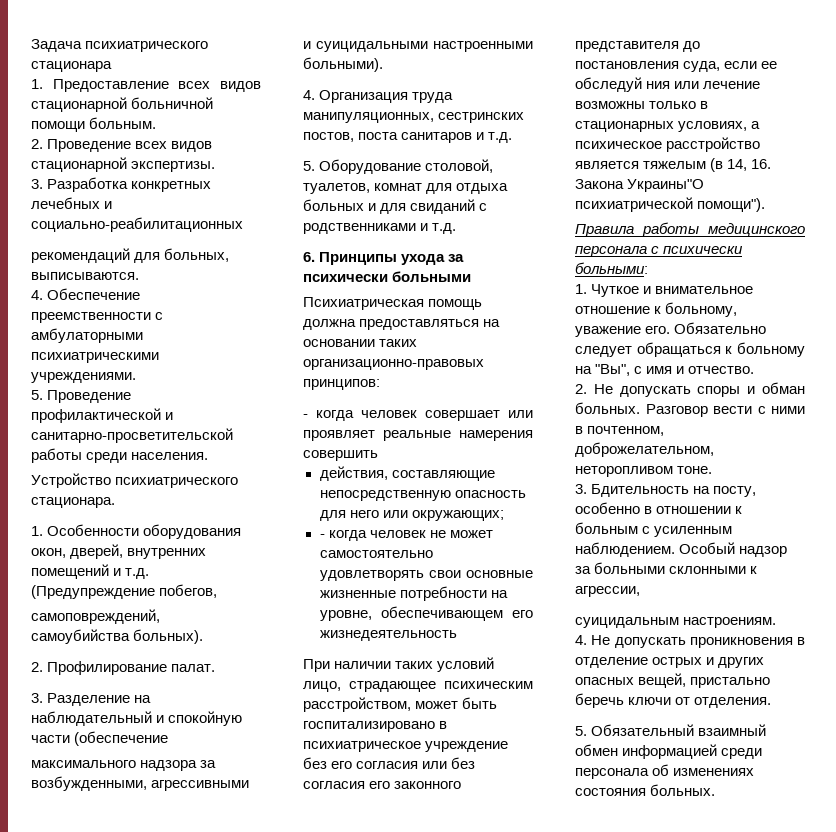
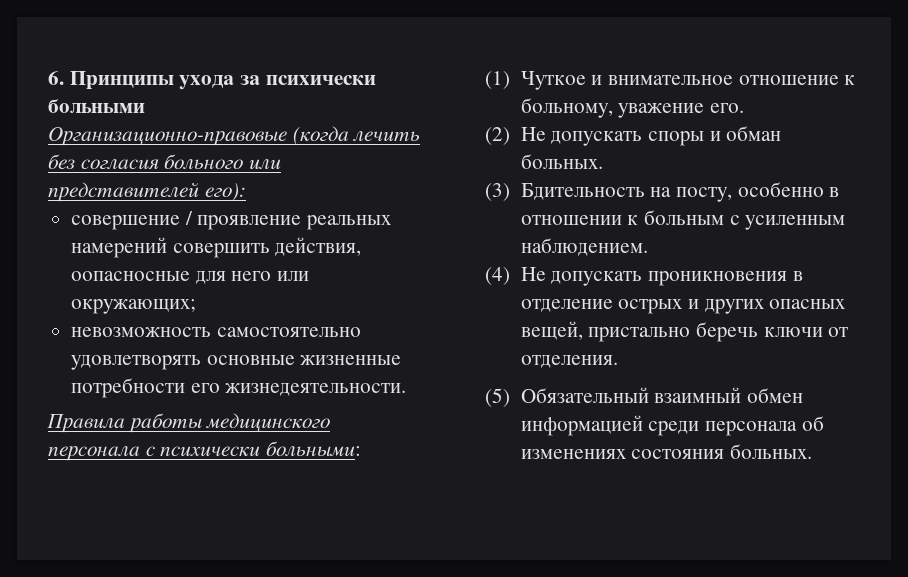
- Задача психиатрического стационара
- 1. Предоставление всех видов стационарной больничной помощи больным.
- 2. Проведение всех видов стационарной экспертизы.
- 3. Разработка конкретных лечебных и социально-реабилитационных
- рекомендаций для больных, выписываются.
- 4. Обеспечение преемственности с амбулаторными психиатрическими учреждениями.
- 5. Проведение профилактической и санитарно-просветительской работы среди населения.
- Устройство психиатрического стационара.
- 1. Особенности оборудования окон, дверей, внутренних помещений и т.д. (Предупреждение побегов,
- самоповреждений, самоубийства больных).
- 2. Профилирование палат.
- 3. Разделение на наблюдательный и спокойную части (обеспечение
- максимального надзора за возбужденными, агрессивными и суицидальными настроенными больными).
- 4. Организация труда манипуляционных, сестринских постов, поста санитаров и т.д.
- 5. Оборудование столовой, туалетов, комнат для отдыха больных и для свиданий с родственниками и т.д.
- Психиатрическая помощь должна предоставляться на основании таких организационно-правовых принципов:
- - когда человек совершает или проявляет реальные намерения совершить
- действия, составляющие непосредственную опасность для него или окружающих;
+ Организационно-правовые (когда лечить без согласия больного или представителей его):
+ совершение / проявление реальных намерений совершить действия, оопасносные для него или окружающих;
- - когда человек не может самостоятельно удовлетворять свои основные жизненные потребности на уровне, обеспечивающем его жизнедеятельность
- При наличии таких условий лицо, страдающее психическим расстройством, может быть госпитализировано в психиатрическое учреждение без его согласия или без согласия его законного представителя до постановления суда, если ее обследуй ния или лечение возможны только в стационарных условиях, а психическое расстройство является тяжелым (в 14, 16. Закона Украины"О психиатрической помощи").
+ невозможность самостоятельно удовлетворять основные жизненные потребности его жизнедеятельности.
- 1. Чуткое и внимательное отношение к больному, уважение его. Обязательно следует обращаться к больному на "Вы", с имя и отчество.
- 2. Не допускать споры и обман больных. Разговор вести с ними в почтенном, доброжелательном, неторопливом тоне.
- 3. Бдительность на посту, особенно в отношении к больным с усиленным наблюдением. Особый надзор за больными склонными к агрессии,
- суицидальным настроениям.
- 4. Не допускать проникновения в отделение острых и других опасных вещей, пристально беречь ключи от отделения.
+ (1) Чуткое и внимательное отношение к больному, уважение его.
+ (2) Не допускать споры и обман больных.
+ (3) Бдительность на посту, особенно в отношении к больным с усиленным наблюдением.
+ (4) Не допускать проникновения в отделение острых и других опасных вещей, пристально беречь ключи от отделения.
- 5. Обязательный взаимный обмен информацией среди персонала об изменениях состояния больных.
+ (5) Обязательный взаимный обмен информацией среди персонала об изменениях состояния больных.

